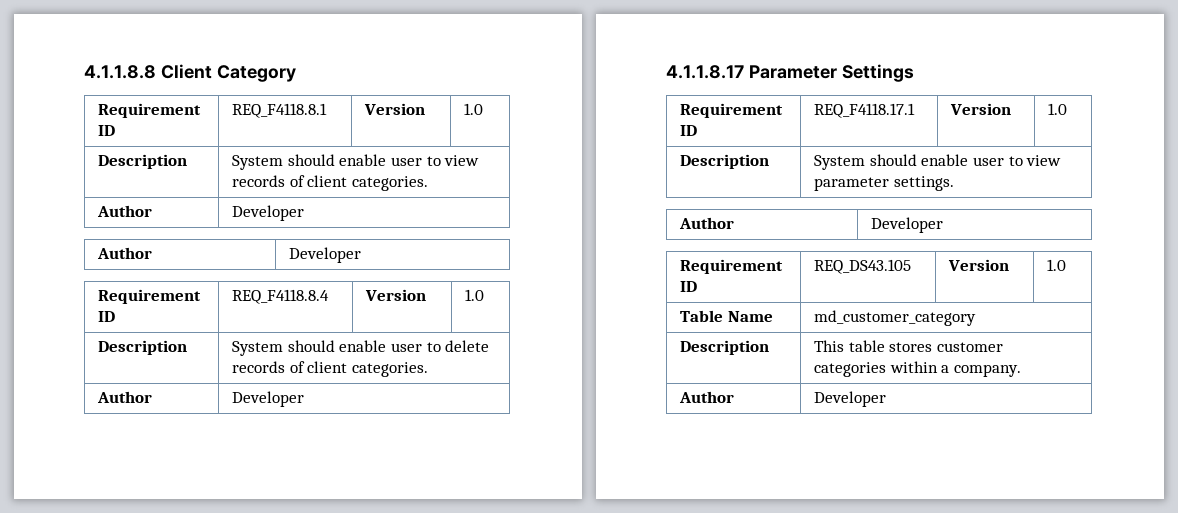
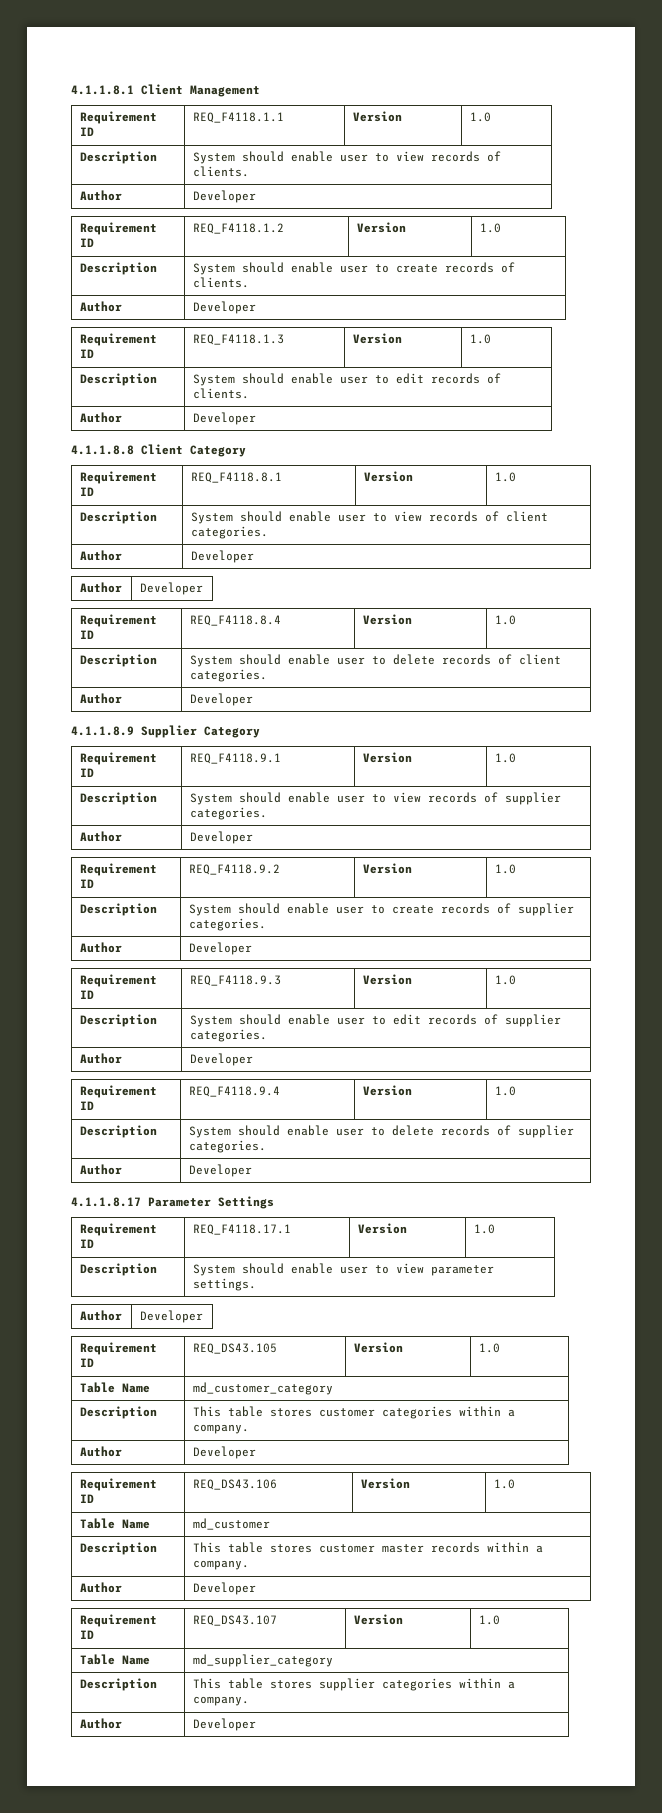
+ 4.1.1.8.1 Client Management
+ Requirement ID | REQ_F4118.1.1 | Version | 1.0
+ Description | System should enable user to view records of clients.
+ Author | Developer
+ Requirement ID | REQ_F4118.1.2 | Version | 1.0
+ Description | System should enable user to create records of clients.
+ Author | Developer
+ Requirement ID | REQ_F4118.1.3 | Version | 1.0
+ Description | System should enable user to edit records of clients.
+ Author | Developer
+ 4.1.1.8.9 Supplier Category
+ Requirement ID | REQ_F4118.9.1 | Version | 1.0
+ Description | System should enable user to view records of supplier categories.
+ Author | Developer
+ Requirement ID | REQ_F4118.9.2 | Version | 1.0
+ Description | System should enable user to create records of supplier categories.
+ Author | Developer
+ Requirement ID | REQ_F4118.9.3 | Version | 1.0
+ Description | System should enable user to edit records of supplier categories.
+ Author | Developer
+ Requirement ID | REQ_F4118.9.4 | Version | 1.0
+ Description | System should enable user to delete records of supplier categories.
+ Author | Developer
+ Requirement ID | REQ_DS43.106 | Version | 1.0
+ Table Name | md_customer
+ Description | This table stores customer master records within a company.
+ Author | Developer
+ Requirement ID | REQ_DS43.107 | Version | 1.0
+ Table Name | md_supplier_category
+ Description | This table stores supplier categories within a company.
+ Author | Developer

